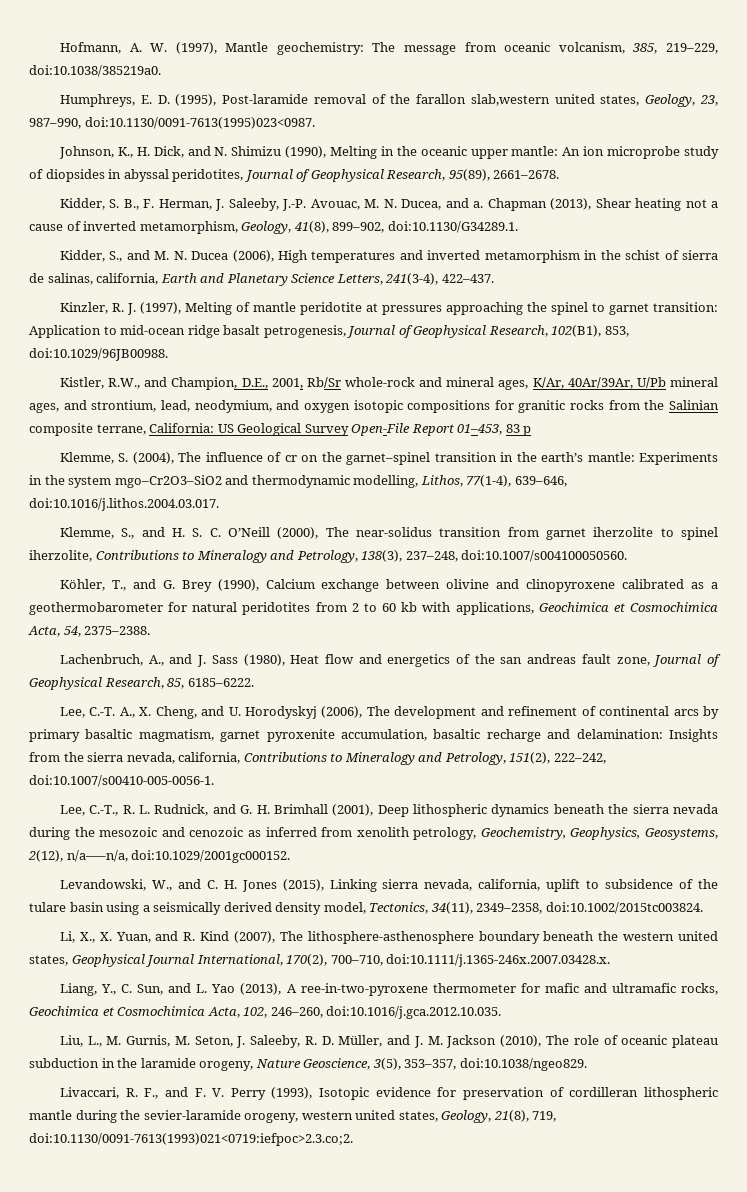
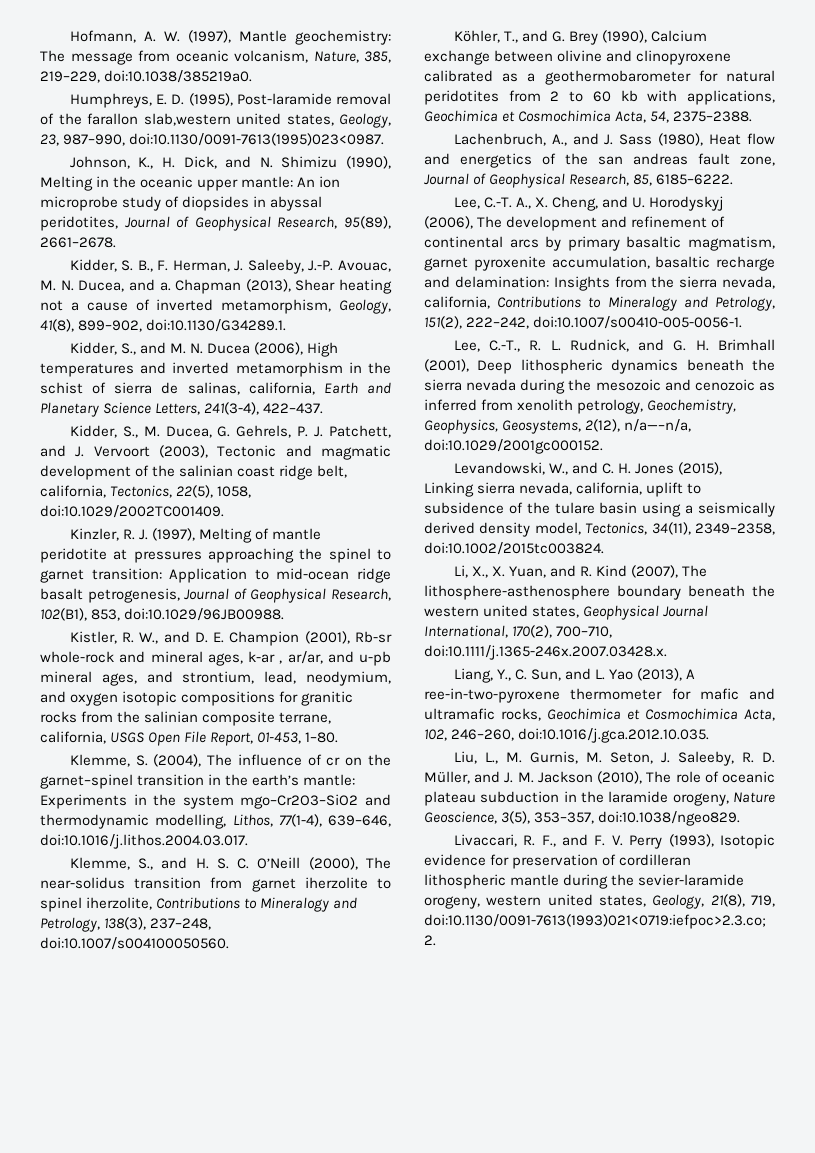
- Hofmann, A. W. (1997), Mantle geochemistry: The message from oceanic volcanism, 385, 219–229, doi:10.1038/385219a0.
+ Hofmann, A. W. (1997), Mantle geochemistry: The message from oceanic volcanism, Nature, 385, 219–229, doi:10.1038/385219a0.
+ Kidder, S., M. Ducea, G. Gehrels, P. J. Patchett, and J. Vervoort (2003), Tectonic and magmatic development of the salinian coast ridge belt, california, Tectonics, 22(5), 1058, doi:10.1029/2002TC001409.
- Kistler, R.W., and Champion, D.E., 2001, Rb/Sr whole-rock and mineral ages, K/Ar, 40Ar/39Ar, U/Pb mineral ages, and strontium, lead, neodymium, and oxygen isotopic compositions for granitic rocks from the Salinian composite terrane, California: US Geological Survey Open-File Report 01–453, 83 p
+ Kistler, R. W., and D. E. Champion (2001), Rb-sr whole-rock and mineral ages, k-ar , ar/ar, and u-pb mineral ages, and strontium, lead, neodymium, and oxygen isotopic compositions for granitic rocks from the salinian composite terrane, california, USGS Open File Report, 01-453, 1–80.

